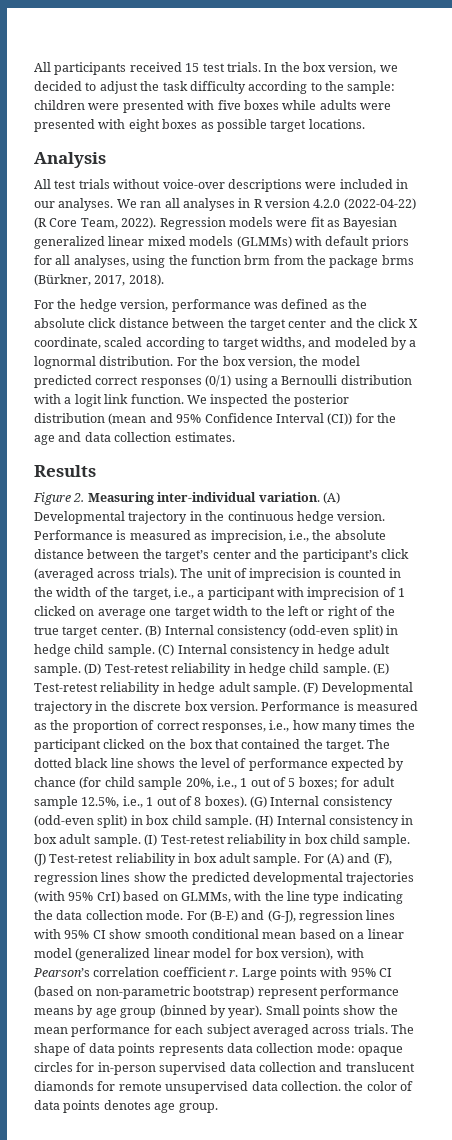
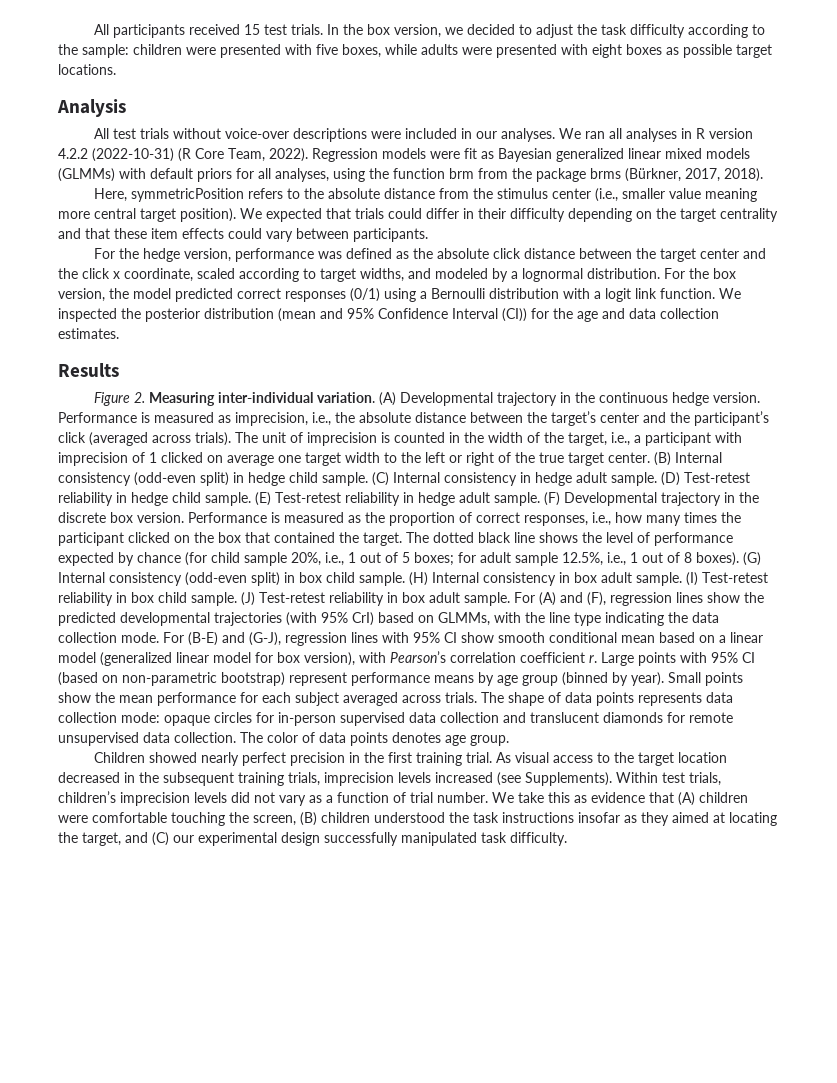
- In the box version, we decided to adjust the task difficulty according to the sample: children were presented with five boxes while adults were presented with eight boxes as possible target locations.
+ In the box version, we decided to adjust the task difficulty according to the sample: children were presented with five boxes, while adults were presented with eight boxes as possible target locations.
- We ran all analyses in R version 4.2.0 (2022-04-22) (R Core Team, 2022).
+ We ran all analyses in R version 4.2.2 (2022-10-31) (R Core Team, 2022).
+ Here, symmetricPosition refers to the absolute distance from the stimulus center (i.e., smaller value meaning more central target position). We expected that trials could differ in their difficulty depending on the target centrality and that these item effects could vary between participants.
- For the hedge version, performance was defined as the absolute click distance between the target center and the click X coordinate, scaled according to target widths, and modeled by a lognormal distribution.
+ For the hedge version, performance was defined as the absolute click distance between the target center and the click x coordinate, scaled according to target widths, and modeled by a lognormal distribution.
- The shape of data points represents data collection mode: opaque circles for in-person supervised data collection and translucent diamonds for remote unsupervised data collection. the color of data points denotes age group.
+ The shape of data points represents data collection mode: opaque circles for in-person supervised data collection and translucent diamonds for remote unsupervised data collection. The color of data points denotes age group.
+ Children showed nearly perfect precision in the first training trial. As visual access to the target location decreased in the subsequent training trials, imprecision levels increased (see Supplements). Within test trials, children’s imprecision levels did not vary as a function of trial number. We take this as evidence that (A) children were comfortable touching the screen, (B) children understood the task instructions insofar as they aimed at locating the target, and (C) our experimental design successfully manipulated task difficulty.

